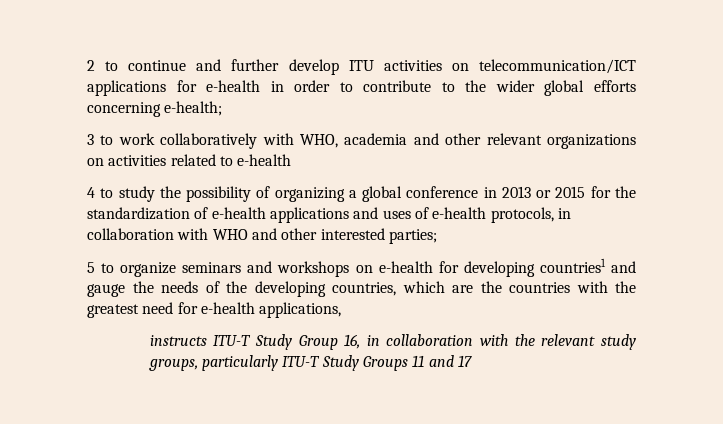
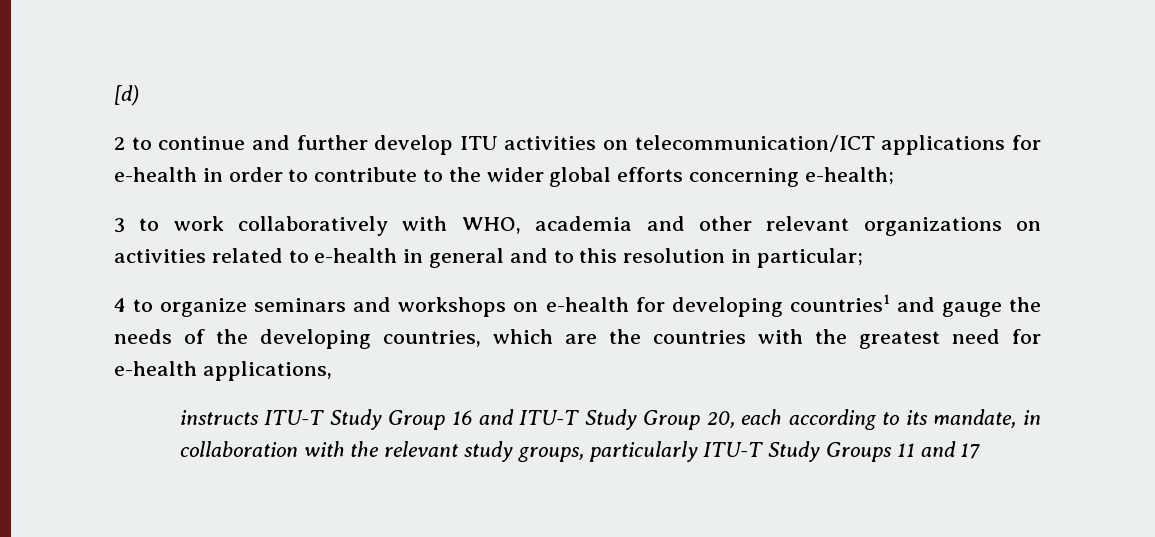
+ [d)
- 3 to work collaboratively with WHO, academia and other relevant organizations on activities related to e-health
- 4 to study the possibility of organizing a global conference in 2013 or 2015 for the standardization of e-health applications and uses of e-health protocols, in collaboration with WHO and other interested parties;
- 5 to organize seminars and workshops on e-health for developing countries1 and gauge the needs of the developing countries, which are the countries with the greatest need for e-health applications,
+ 3 to work collaboratively with WHO, academia and other relevant organizations on activities related to e-health in general and to this resolution in particular;
+ 4 to organize seminars and workshops on e-health for developing countries1 and gauge the needs of the developing countries, which are the countries with the greatest need for e-health applications,
- instructs ITU-T Study Group 16, in collaboration with the relevant study groups, particularly ITU-T Study Groups 11 and 17
+ instructs ITU-T Study Group 16 and ITU-T Study Group 20, each according to its mandate, in collaboration with the relevant study groups, particularly ITU-T Study Groups 11 and 17

